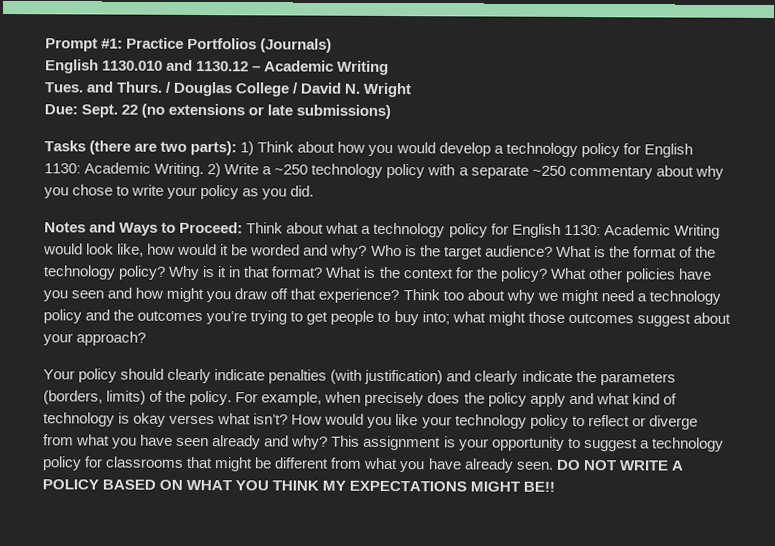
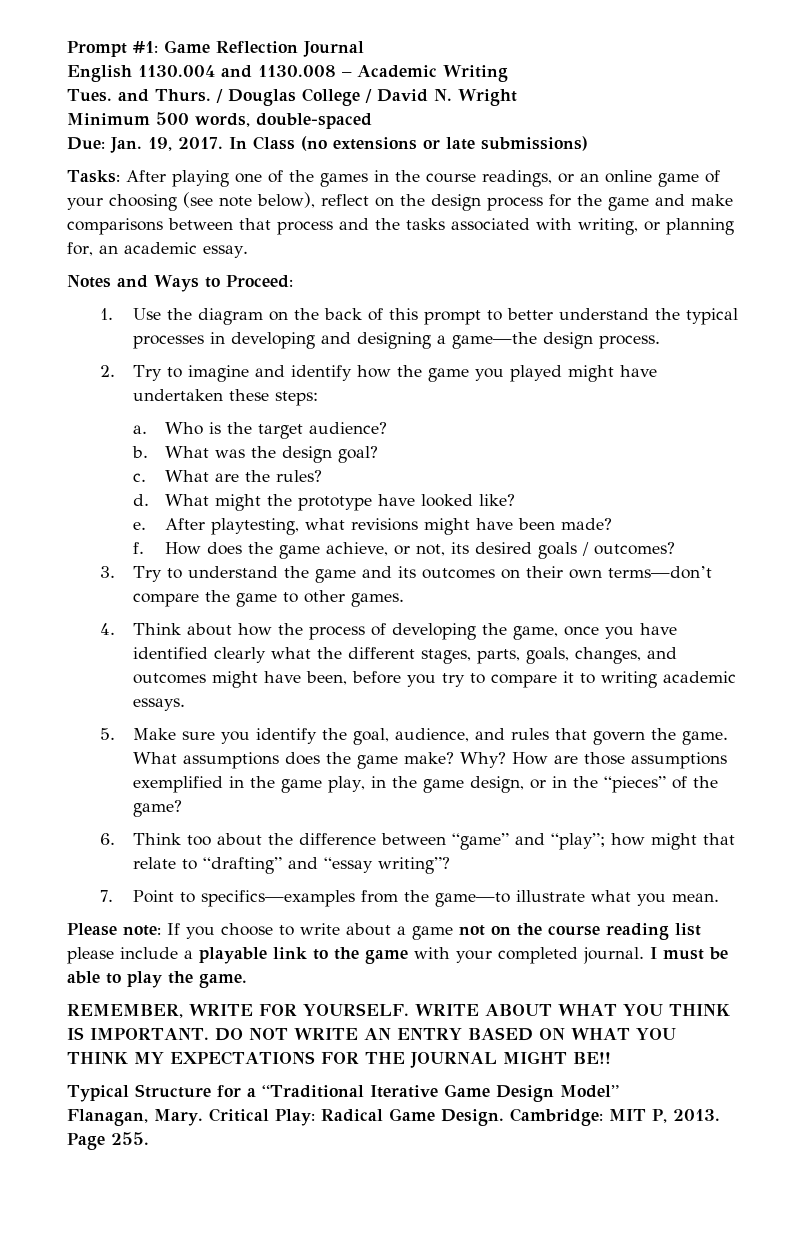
- Prompt #1: Practice Portfolios (Journals)
- English 1130.010 and 1130.12 – Academic Writing
+ Prompt #1: Game Reflection Journal
+ English 1130.004 and 1130.008 – Academic Writing
- Due: Sept. 22 (no extensions or late submissions)
+ Minimum 500 words, double-spaced
+ Due: Jan. 19, 2017. In Class (no extensions or late submissions)
- Tasks (there are two parts): 1) Think about how you would develop a technology policy for English 1130: Academic Writing. 2) Write a ~250 technology policy with a separate ~250 commentary about why you chose to write your policy as you did.
+ Tasks: After playing one of the games in the course readings, or an online game of your choosing (see note below), reflect on the design process for the game and make comparisons between that process and the tasks associated with writing, or planning for, an academic essay.
- Notes and Ways to Proceed: Think about what a technology policy for English 1130: Academic Writing would look like, how would it be worded and why?
+ Notes and Ways to Proceed:
+ 1. Use the diagram on the back of this prompt to better understand the typical processes in developing and designing a game—the design process.
+ 2. Try to imagine and identify how the game you played might have undertaken these steps:
+ a.
- Who is the target audience? What is the format of the technology policy? Why is it in that format? What is the context for the policy? What other policies have you seen and how might you draw off that experience? Think too about why we might need a technology policy and the outcomes you’re trying to get people to buy into; what might those outcomes suggest about your approach?
- Your policy should clearly indicate penalties (with justification) and clearly indicate the parameters (borders, limits) of the policy. For example, when precisely does the policy apply and what kind of technology is okay verses what isn’t? How would you like your technology policy to reflect or diverge from what you have seen already and why? This assignment is your opportunity to suggest a technology policy for classrooms that might be different from what you have already seen.
+ Who is the target audience?
+ b. What was the design goal?
+ c. What are the rules?
+ d. What might the prototype have looked like?
+ e. After playtesting, what revisions might have been made?
+ f. How does the game achieve, or not, its desired goals / outcomes?
+ 3. Try to understand the game and its outcomes on their own terms—don’t compare the game to other games.
+ 4. Think about how the process of developing the game, once you have identified clearly what the different stages, parts, goals, changes, and outcomes might have been, before you try to compare it to writing academic essays.
+ 5. Make sure you identify the goal, audience, and rules that govern the game. What assumptions does the game make? Why? How are those assumptions exemplified in the game play, in the game design, or in the “pieces” of the game?
+ 6. Think too about the difference between “game” and “play”; how might that relate to “drafting” and “essay writing”?
+ 7. Point to specifics—examples from the game—to illustrate what you mean.
+ Please note: If you choose to write about a game not on the course reading list please include a playable link to the game with your completed journal. I must be able to play the game.
+ REMEMBER, WRITE FOR YOURSELF. WRITE ABOUT WHAT YOU THINK IS IMPORTANT.
- DO NOT WRITE A POLICY BASED ON WHAT YOU THINK MY EXPECTATIONS MIGHT BE!!
+ DO NOT WRITE AN ENTRY BASED ON WHAT YOU THINK MY EXPECTATIONS FOR THE JOURNAL MIGHT BE!!
+ Typical Structure for a “Traditional Iterative Game Design Model”
+ Flanagan, Mary. Critical Play: Radical Game Design. Cambridge: MIT P, 2013. Page 255.

